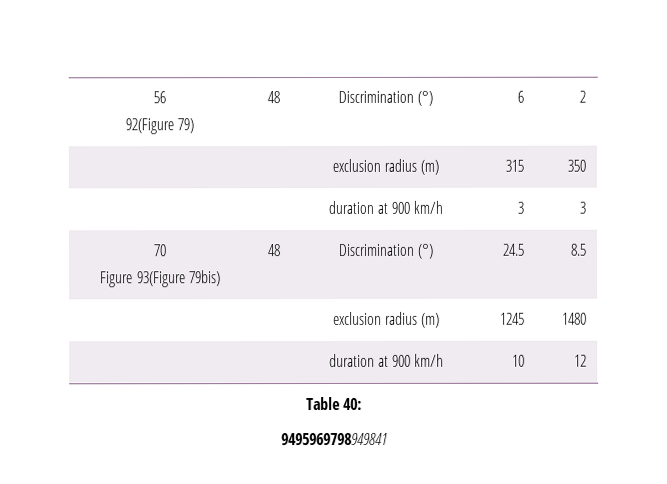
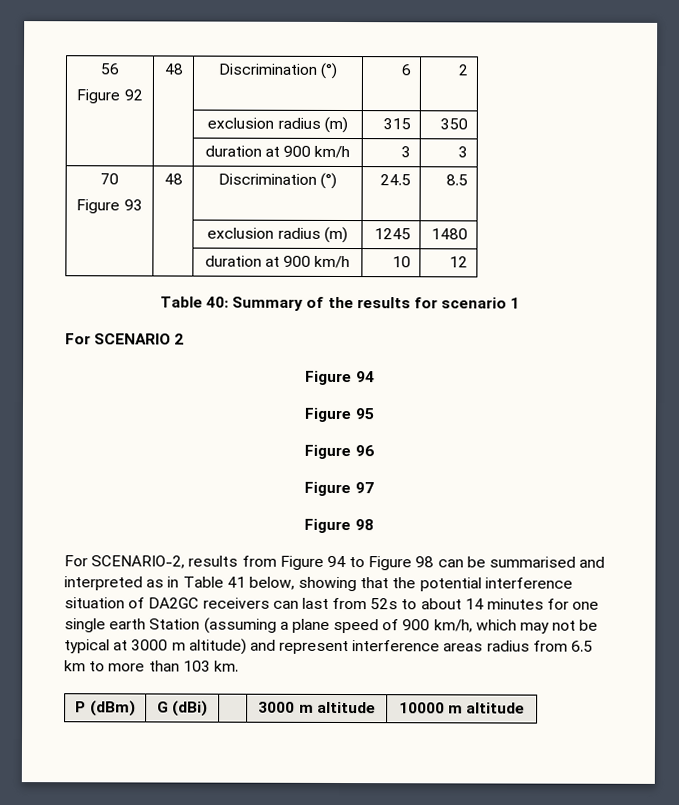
  56
- 92(Figure 79) | 48 | Discrimination (°) | 6 | 2
+ Figure 92 | 48 | Discrimination (°) | 6 | 2
  70
- Figure 93(Figure 79bis) | 48 | Discrimination (°) | 24.5 | 8.5
+ Figure 93 | 48 | Discrimination (°) | 24.5 | 8.5
- Table 40:
- 9495969798949841
+ Table 40: Summary of the results for scenario 1
+ For SCENARIO 2
+ Figure 94
+ Figure 95
+ Figure 96
+ Figure 97
+ Figure 98
+ For SCENARIO-2, results from Figure 94 to Figure 98 can be summarised and interpreted as in Table 41 below, showing that the potential interference situation of DA2GC receivers can last from 52s to about 14 minutes for one single earth Station (assuming a plane speed of 900 km/h, which may not be typical at 3000 m altitude) and represent interference areas radius from 6.5 km to more than 103 km.
+ P (dBm) | G (dBi) | | 3000 m altitude | 10000 m altitude

